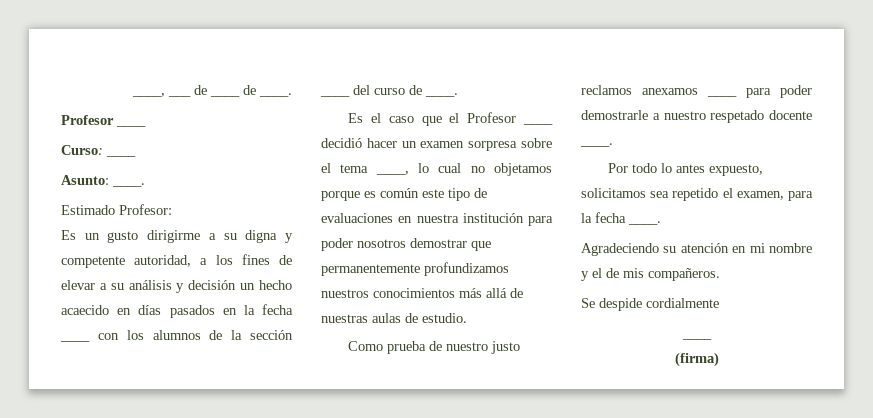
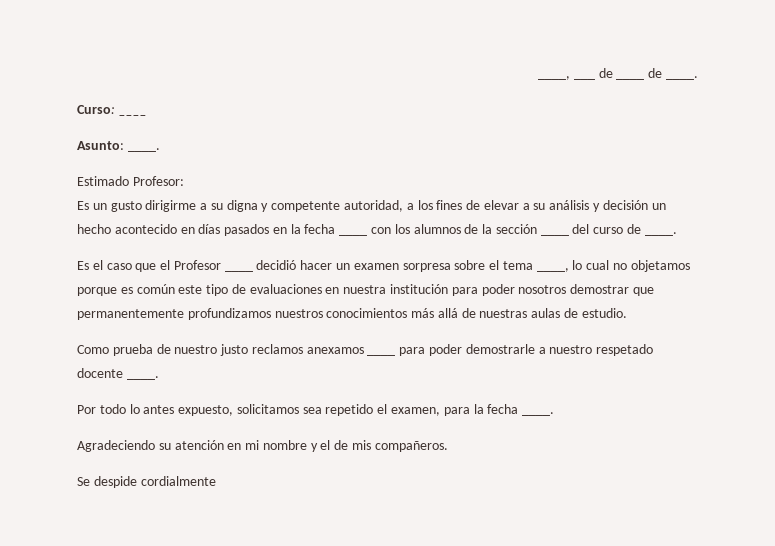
  ____, ___ de ____ de ____.
- Profesor ____
- Es un gusto dirigirme a su digna y competente autoridad, a los fines de elevar a su análisis y decisión un hecho acaecido en días pasados en la fecha ____ con los alumnos de la sección ____ del curso de ____.
+ Es un gusto dirigirme a su digna y competente autoridad, a los fines de elevar a su análisis y decisión un hecho acontecido en días pasados en la fecha ____ con los alumnos de la sección ____ del curso de ____.
  Se despide cordialmente
- ____
- (firma)

